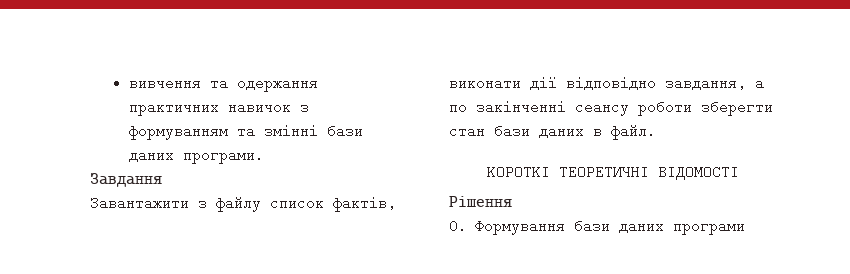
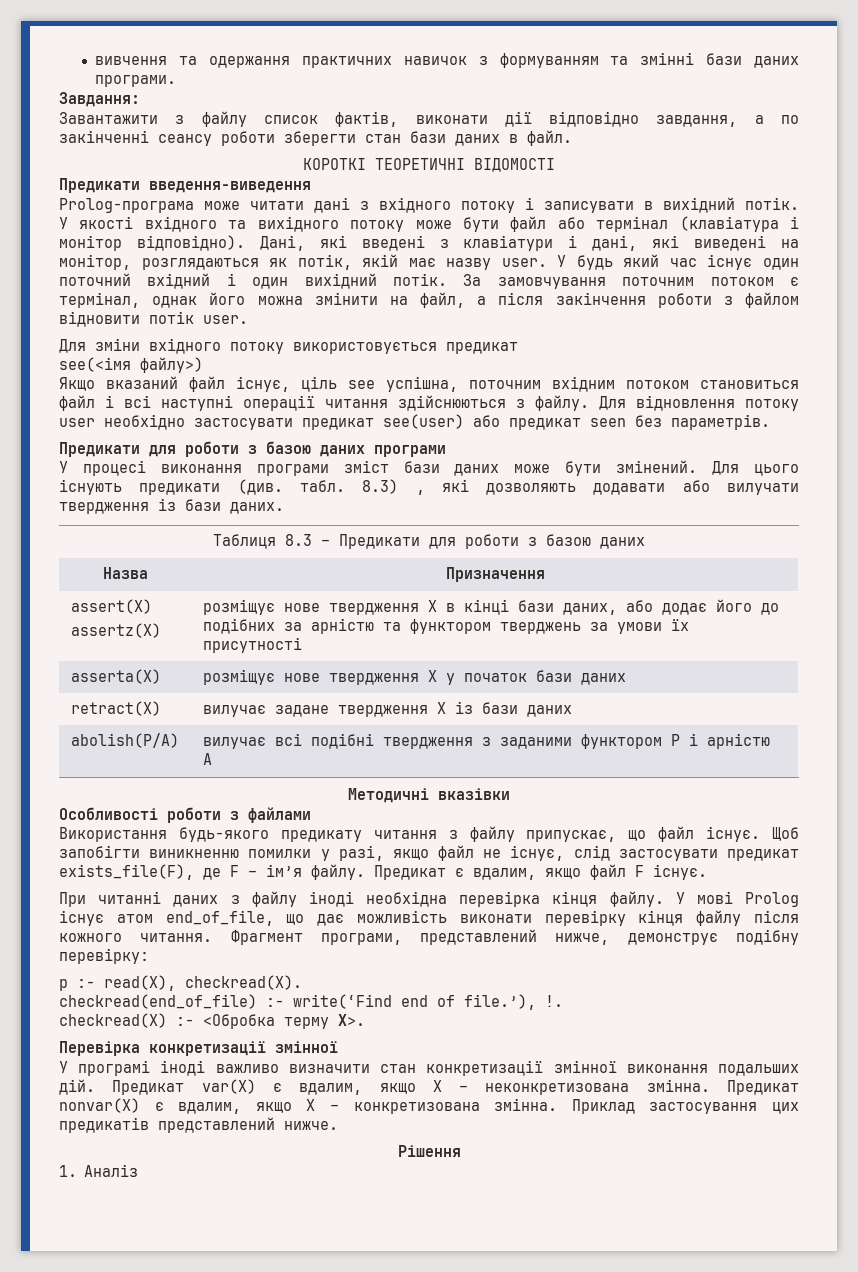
- Завдання
+ Завдання:
+ Предикати введення-виведення
+ Prolog-програма може читати дані з вхідного потоку і записувати в вихідний потік. У якості вхідного та вихідного потоку може бути файл або термінал (клавіатура і монітор відповідно). Дані, які введені з клавіатури і дані, які виведені на монітор, розглядаються як потік, якій має назву user. У будь який час існує один поточний вхідний і один вихідний потік. За замовчування поточним потоком є термінал, однак його можна змінити на файл, а після закінчення роботи з файлом відновити потік user.
+ Для зміни вхідного потоку використовується предикат
+ see(<імя файлу>)
+ Якщо вказаний файл існує, ціль see успішна, поточним вхідним потоком становиться файл і всі наступні операції читання здійснюються з файлу. Для відновлення потоку user необхідно застосувати предикат see(user) або предикат seen без параметрів.
+ Предикати для роботи з базою даних програми
+ У процесі виконання програми зміст бази даних може бути змінений. Для цього існують предикати (див. табл. 8.3) , які дозволяють додавати або вилучати твердження із бази даних.
+ Таблиця 8.3 – Предикати для роботи з базою даних
+ Назва | Призначення
+ assert(Х)
+ assertz(Х) | розміщує нове твердження X в кінці бази даних, або додає його до подібних за арністю та функтором тверджень за умови їх присутності
+ asserta(Х) | розміщує нове твердження X у початок бази даних
+ retract(Х) | вилучає задане твердження X із бази даних
+ abolish(Р/А) | вилучає всі подібні твердження з заданими функтором P і арністю A
+ Методичні вказівки
+ Особливості роботи з файлами
+ Використання будь-якого предикату читання з файлу припускає, що файл існує. Щоб запобігти виникненню помилки у разі, якщо файл не існує, слід застосувати предикат exists_file(F), де F – ім’я файлу. Предикат є вдалим, якщо файл F існує.
+ При читанні даних з файлу іноді необхідна перевірка кінця файлу. У мові Prolog існує атом end_of_file, що дає можливість виконати перевірку кінця файлу після кожного читання. Фрагмент програми, представлений нижче, демонструє подібну перевірку:
+ p :- read(X), checkread(X).
+ checkread(end_of_file) :- write(‘Find end of file.’), !.
+ checkread(X) :- <Обробка терму X>.
+ Перевірка конкретизації змінної
+ У програмі іноді важливо визначити стан конкретизації змінної виконання подальших дій. Предикат var(X) є вдалим, якщо X – неконкретизована змінна. Предикат nonvar(X) є вдалим, якщо X – конкретизована змінна. Приклад застосування цих предикатів представлений нижче.
  Рішення
- 0. Формування бази даних програми
+ 1. Аналіз

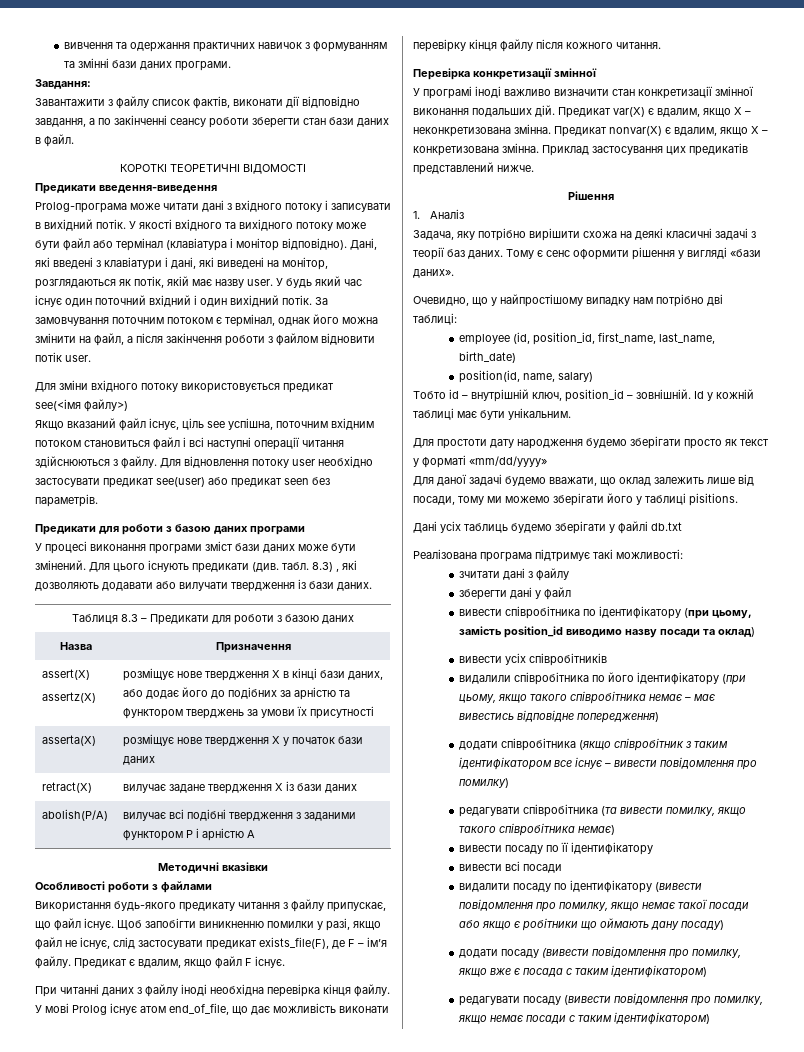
- Фрагмент програми, представлений нижче, демонструє подібну перевірку:
- p :- read(X), checkread(X).
- checkread(end_of_file) :- write(‘Find end of file.’), !.
- checkread(X) :- <Обробка терму X>.
+ Задача, яку потрібно вирішити схожа на деякі класичні задачі з теорії баз даних. Тому є сенс оформити рішення у вигляді «бази даних».
+ Очевидно, що у найпростішому випадку нам потрібно дві таблиці:
+ employee (id, position_id, first_name, last_name, birth_date)
+ position(id, name, salary)
+ Тобто id – внутрішній ключ, position_id – зовнішній. Id у кожній таблиці має бути унікальним.
+ Для простоти дату народження будемо зберігати просто як текст у форматі «mm/dd/yyyy»
+ Для даної задачі будемо вважати, що оклад залежить лише від посади, тому ми можемо зберігати його у таблиці pisitions.
+ Дані усіх таблиць будемо зберігати у файлі db.txt
+ Реалізована програма підтримує такі можливості:
+ зчитати дані з файлу
+ зберегти дані у файл
+ вивести співробітника по ідентифікатору (при цьому, замість position_id виводимо назву посади та оклад)
+ вивести усіх співробітників
+ видалили співробітника по його ідентифікатору (при цьому, якщо такого співробітника немає – має вивестись відповідне попередження)
+ додати співробітника (якщо співробітник з таким ідентифікатором все існує – вивести повідомлення про помилку)
+ редагувати співробітника (та вивести помилку, якщо такого співробітника немає)
+ вивести посаду по її ідентифікатору
+ вивести всі посади
+ видалити посаду по ідентифікатору (вивести повідомлення про помилку, якщо немає такої посади або якщо є робітники що оймають дану посаду)
+ додати посаду (вивести повідомлення про помилку, якщо вже є посада с таким ідентифікатором)
+ редагувати посаду (вивести повідомлення про помилку, якщо немає посади с таким ідентифікатором)

